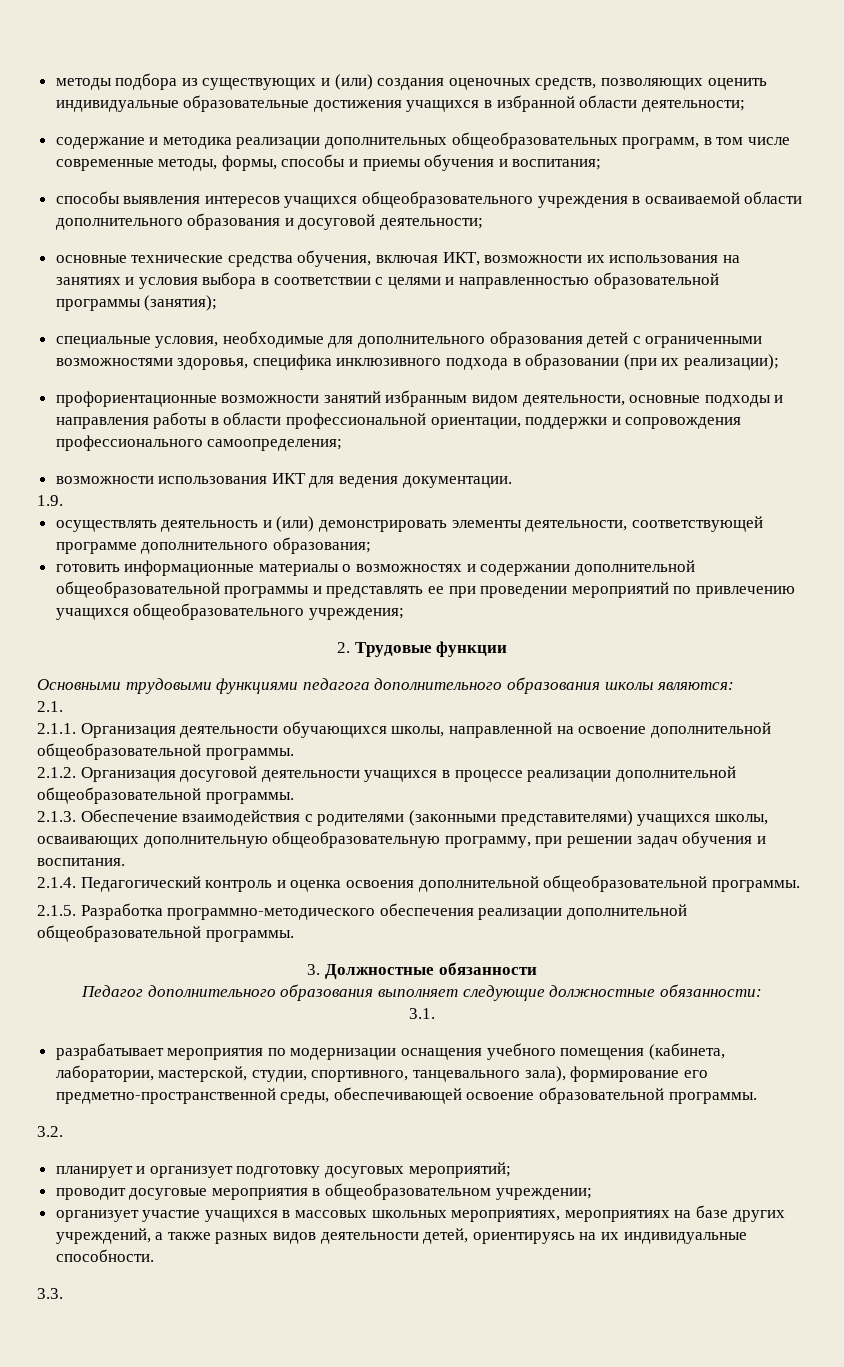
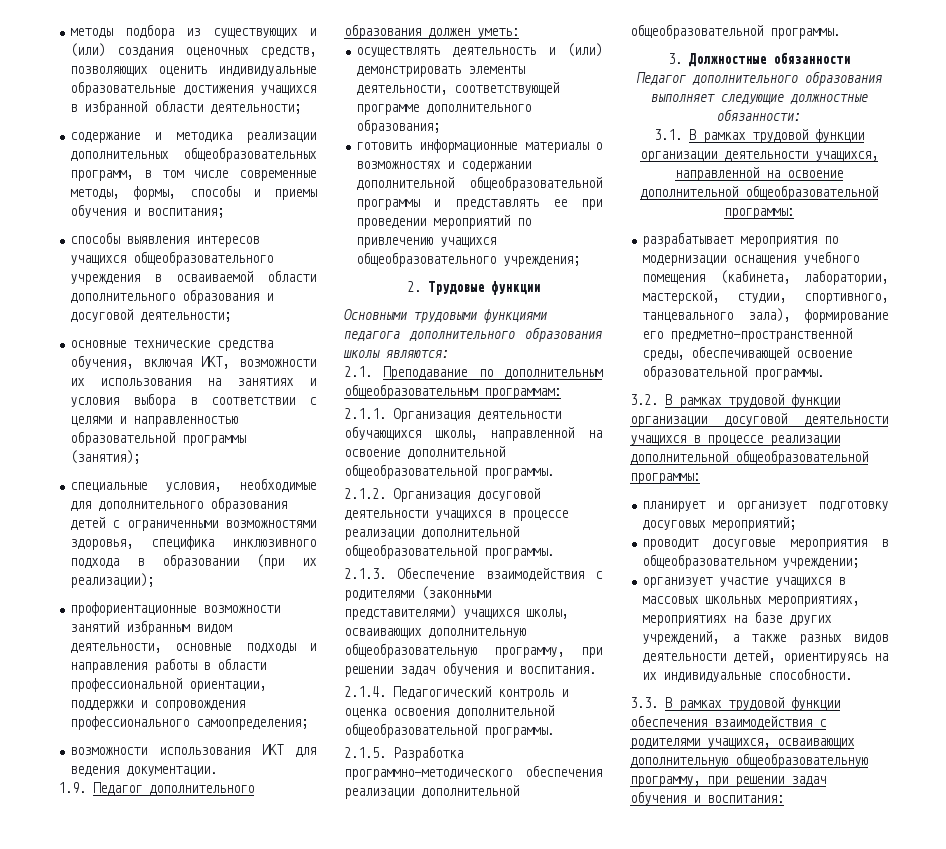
- 1.9.
+ 1.9. Педагог дополнительного образования должен уметь:
- 2.1.
+ 2.1. Преподавание по дополнительным общеобразовательным программам:
- 3.1.
+ 3.1. В рамках трудовой функции организации деятельности учащихся, направленной на освоение дополнительной общеобразовательной программы:
- 3.2.
+ 3.2. В рамках трудовой функции организации досуговой деятельности учащихся в процессе реализации дополнительной общеобразовательной программы:
- 3.3.
+ 3.3. В рамках трудовой функции обеспечения взаимодействия с родителями учащихся, осваивающих дополнительную общеобразовательную программу, при решении задач обучения и воспитания:

